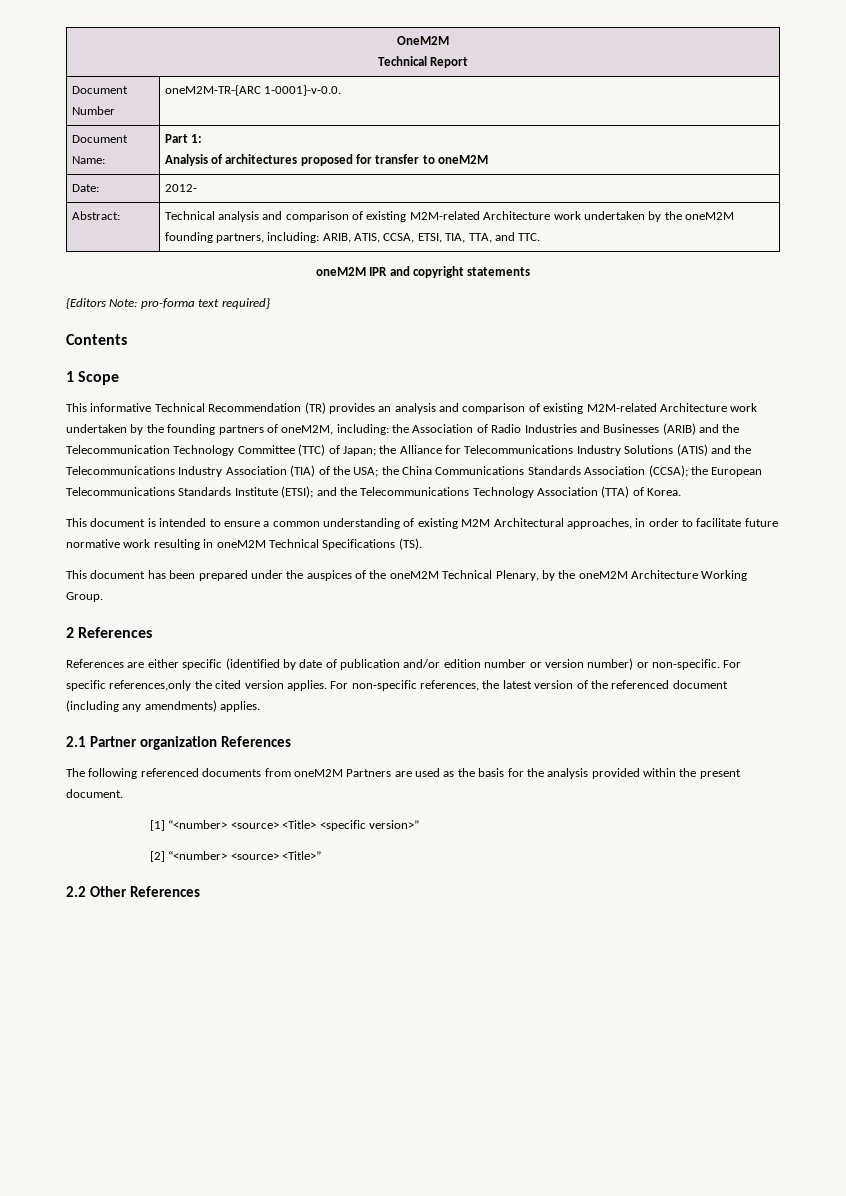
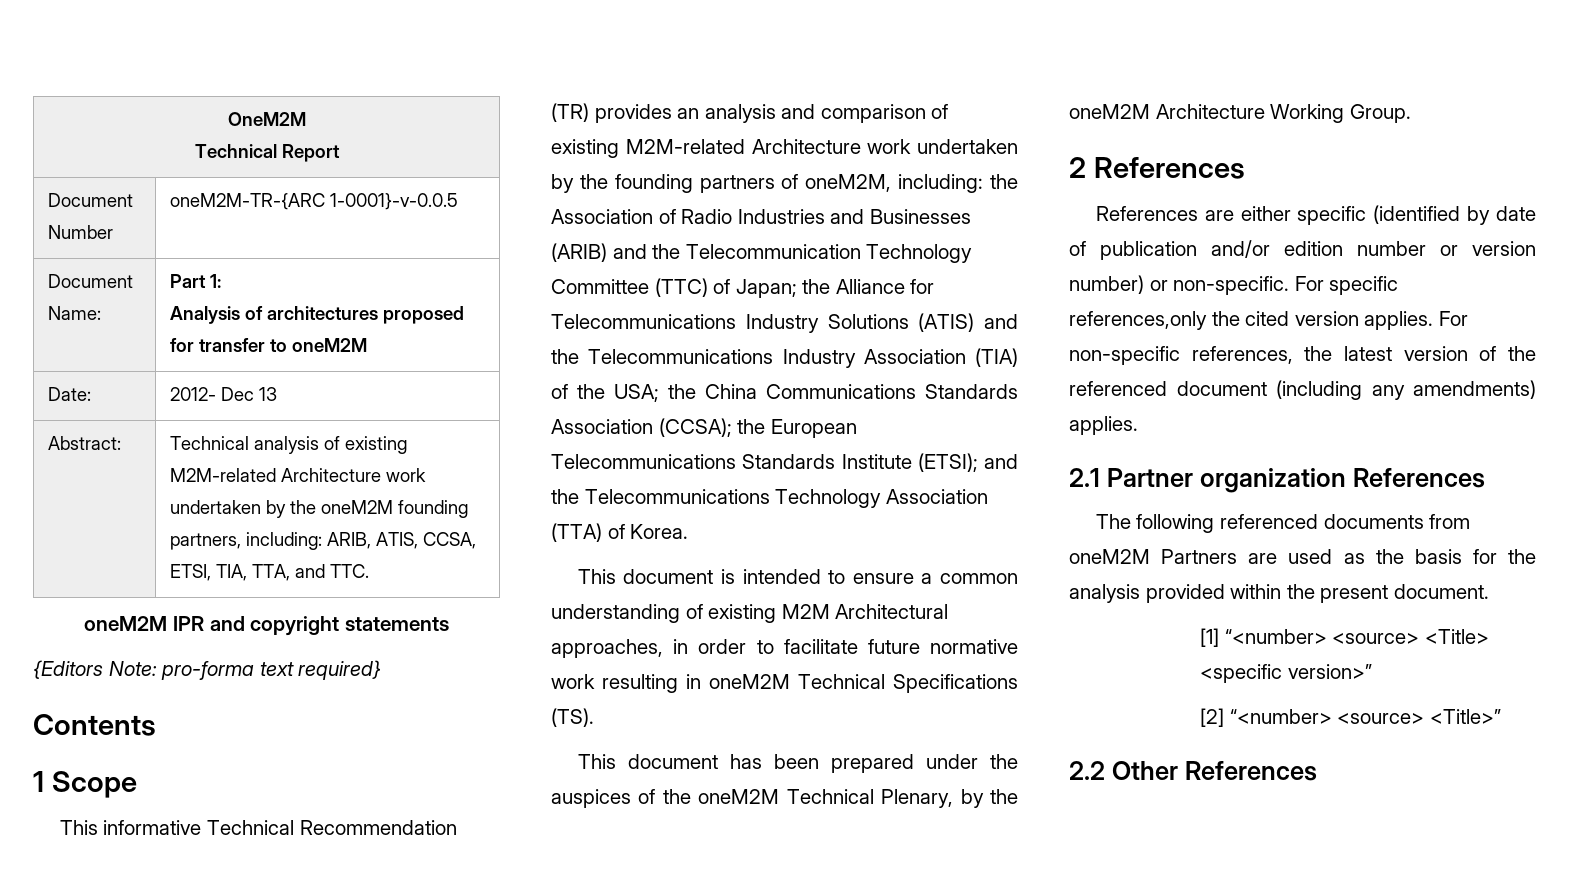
- Document Number | oneM2M-TR-{ARC 1-0001}-v-0.0.
+ Document Number | oneM2M-TR-{ARC 1-0001}-v-0.0.5
- Date: | 2012-
+ Date: | 2012- Dec 13
- Abstract: | Technical analysis and comparison of existing M2M-related Architecture work undertaken by the oneM2M founding partners, including: ARIB, ATIS, CCSA, ETSI, TIA, TTA, and TTC.
+ Abstract: | Technical analysis of existing M2M-related Architecture work undertaken by the oneM2M founding partners, including: ARIB, ATIS, CCSA, ETSI, TIA, TTA, and TTC.

